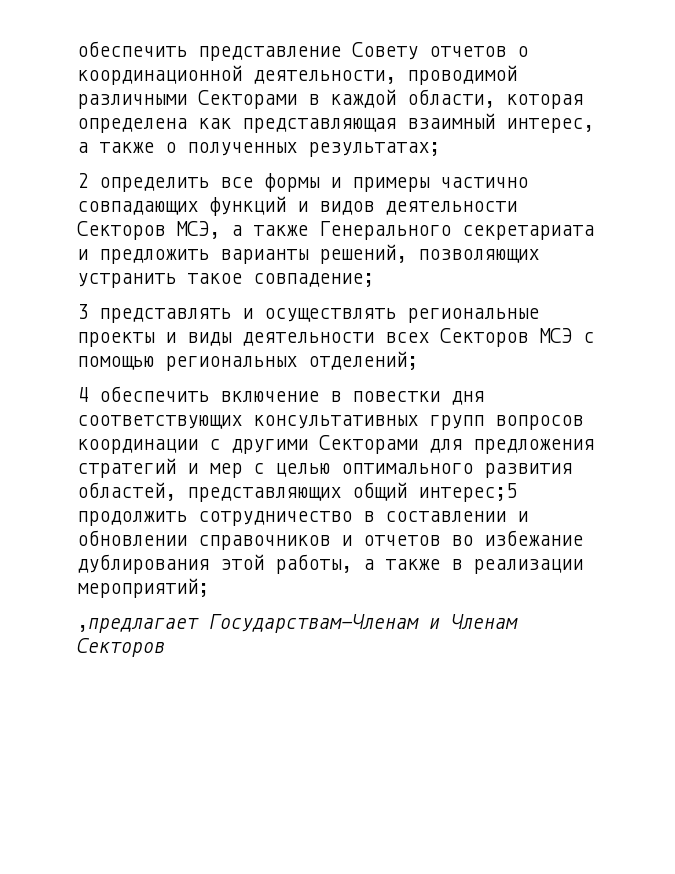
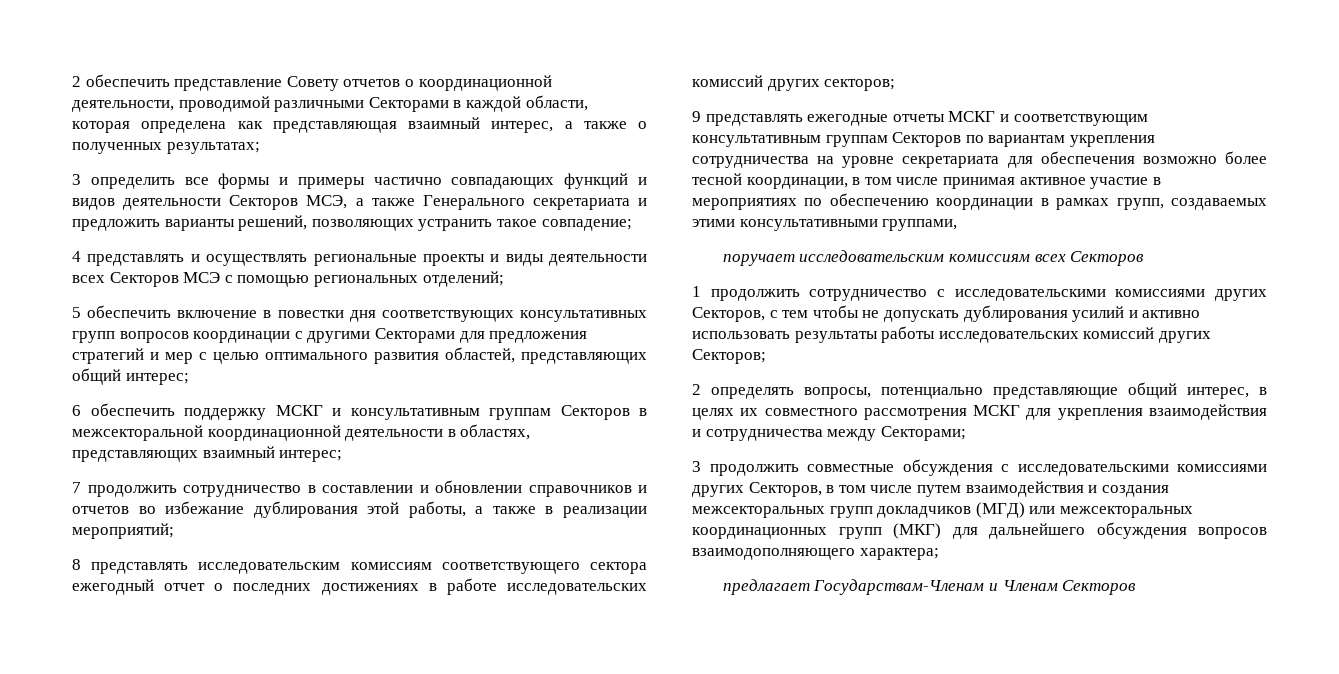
- обеспечить представление Совету отчетов о координационной деятельности, проводимой различными Секторами в каждой области, которая определена как представляющая взаимный интерес, а также о полученных результатах;
+ 2 обеспечить представление Совету отчетов о координационной деятельности, проводимой различными Секторами в каждой области, которая определена как представляющая взаимный интерес, а также о полученных результатах;
- 2 определить все формы и примеры частично совпадающих функций и видов деятельности Секторов МСЭ, а также Генерального секретариата и предложить варианты решений, позволяющих устранить такое совпадение;
+ 3 определить все формы и примеры частично совпадающих функций и видов деятельности Секторов МСЭ, а также Генерального секретариата и предложить варианты решений, позволяющих устранить такое совпадение;
- 3 представлять и осуществлять региональные проекты и виды деятельности всех Секторов МСЭ с помощью региональных отделений;
+ 4 представлять и осуществлять региональные проекты и виды деятельности всех Секторов МСЭ с помощью региональных отделений;
- 4 обеспечить включение в повестки дня соответствующих консультативных групп вопросов координации с другими Секторами для предложения стратегий и мер с целью оптимального развития областей, представляющих общий интерес;5 продолжить сотрудничество в составлении и обновлении справочников и отчетов во избежание дублирования этой работы, а также в реализации мероприятий;
+ 5 обеспечить включение в повестки дня соответствующих консультативных групп вопросов координации с другими Секторами для предложения стратегий и мер с целью оптимального развития областей, представляющих общий интерес;
+ 6 обеспечить поддержку МСКГ и консультативным группам Секторов в межсекторальной координационной деятельности в областях, представляющих взаимный интерес;
+ 7 продолжить сотрудничество в составлении и обновлении справочников и отчетов во избежание дублирования этой работы, а также в реализации мероприятий;
- ,предлагает Государствам-Членам и Членам Секторов
+ 8 представлять исследовательским комиссиям соответствующего сектора ежегодный отчет о последних достижениях в работе исследовательских комиссий других секторов;
+ 9 представлять ежегодные отчеты МСКГ и соответствующим консультативным группам Секторов по вариантам укрепления сотрудничества на уровне секретариата для обеспечения возможно более тесной координации, в том числе принимая активное участие в мероприятиях по обеспечению координации в рамках групп, создаваемых этими консультативными группами,
+ поручает исследовательским комиссиям всех Секторов
+ 1 продолжить сотрудничество с исследовательскими комиссиями других Секторов, с тем чтобы не допускать дублирования усилий и активно использовать результаты работы исследовательских комиссий других Секторов;
+ 2 определять вопросы, потенциально представляющие общий интерес, в целях их совместного рассмотрения МСКГ для укрепления взаимодействия и сотрудничества между Секторами;
+ 3 продолжить совместные обсуждения с исследовательскими комиссиями других Секторов, в том числе путем взаимодействия и создания межсекторальных групп докладчиков (МГД) или межсекторальных координационных групп (МКГ) для дальнейшего обсуждения вопросов взаимодополняющего характера;
+ предлагает Государствам-Членам и Членам Секторов

